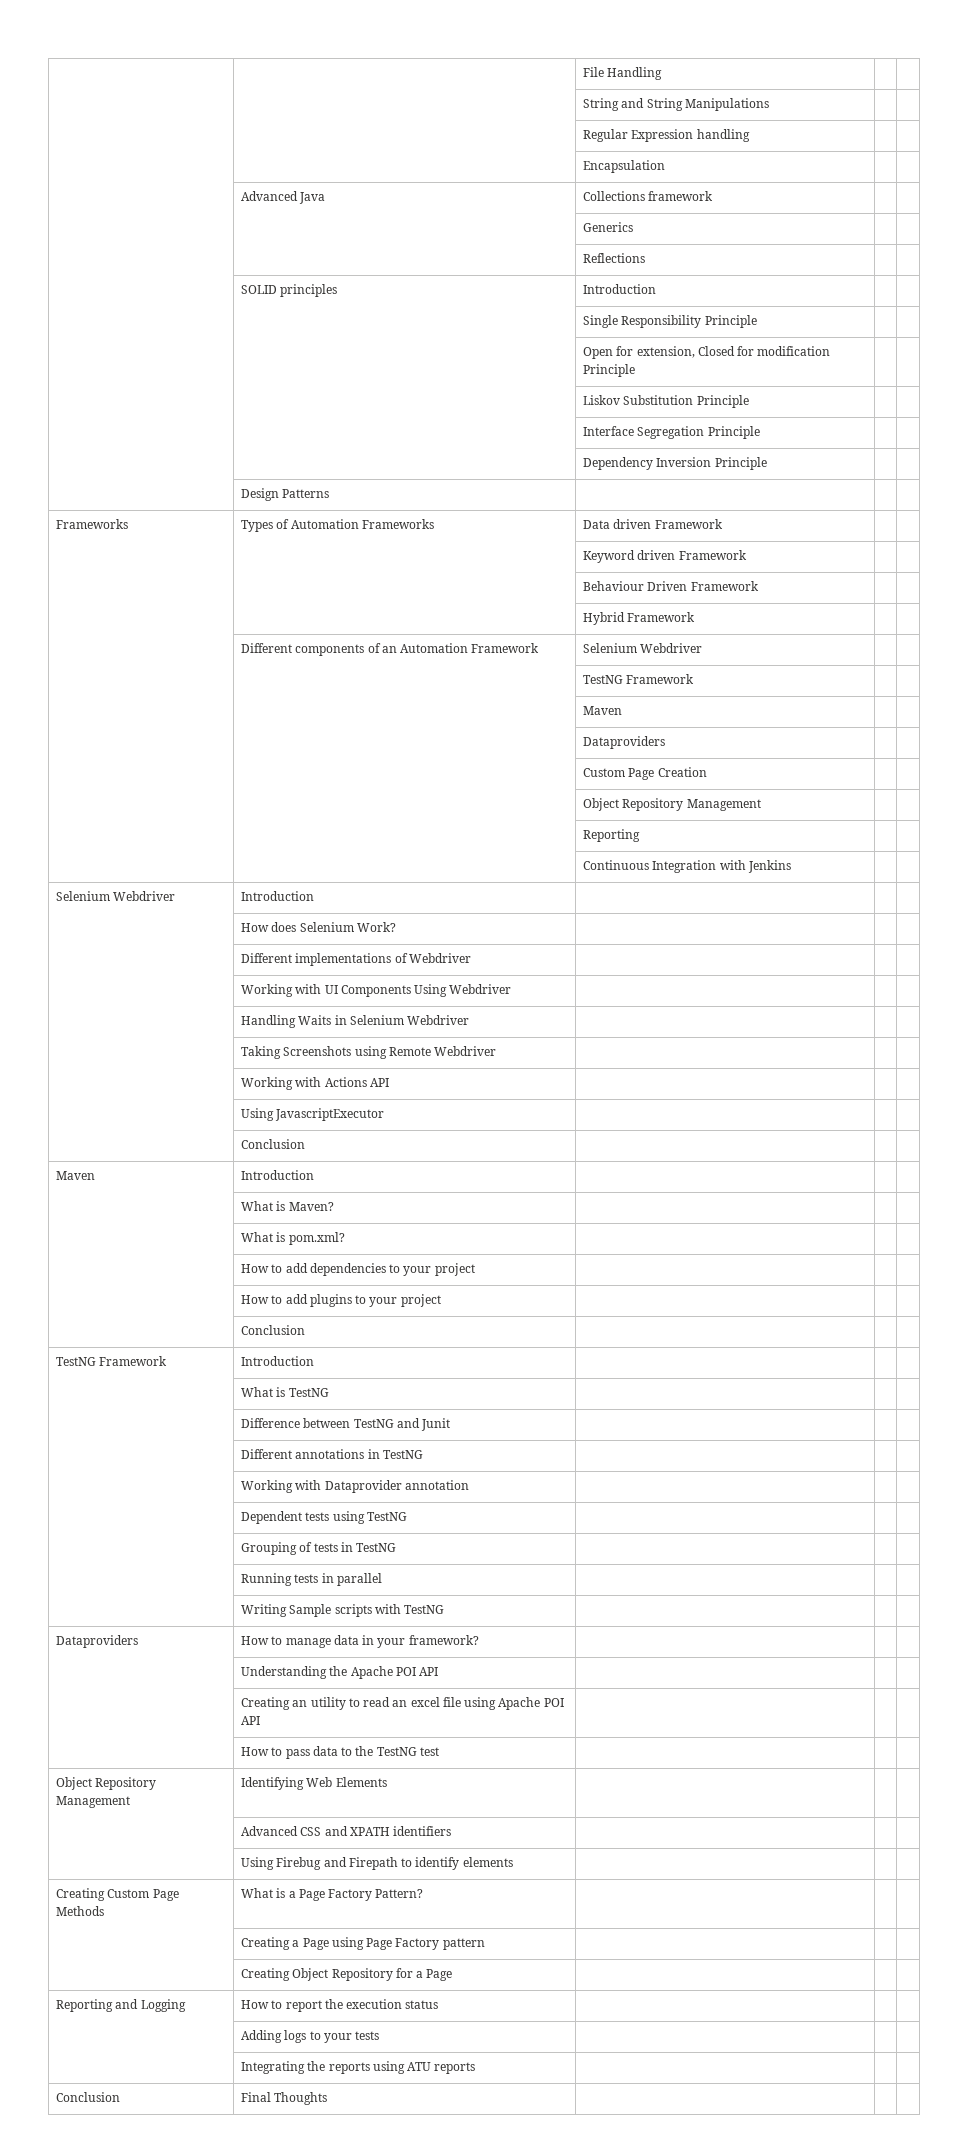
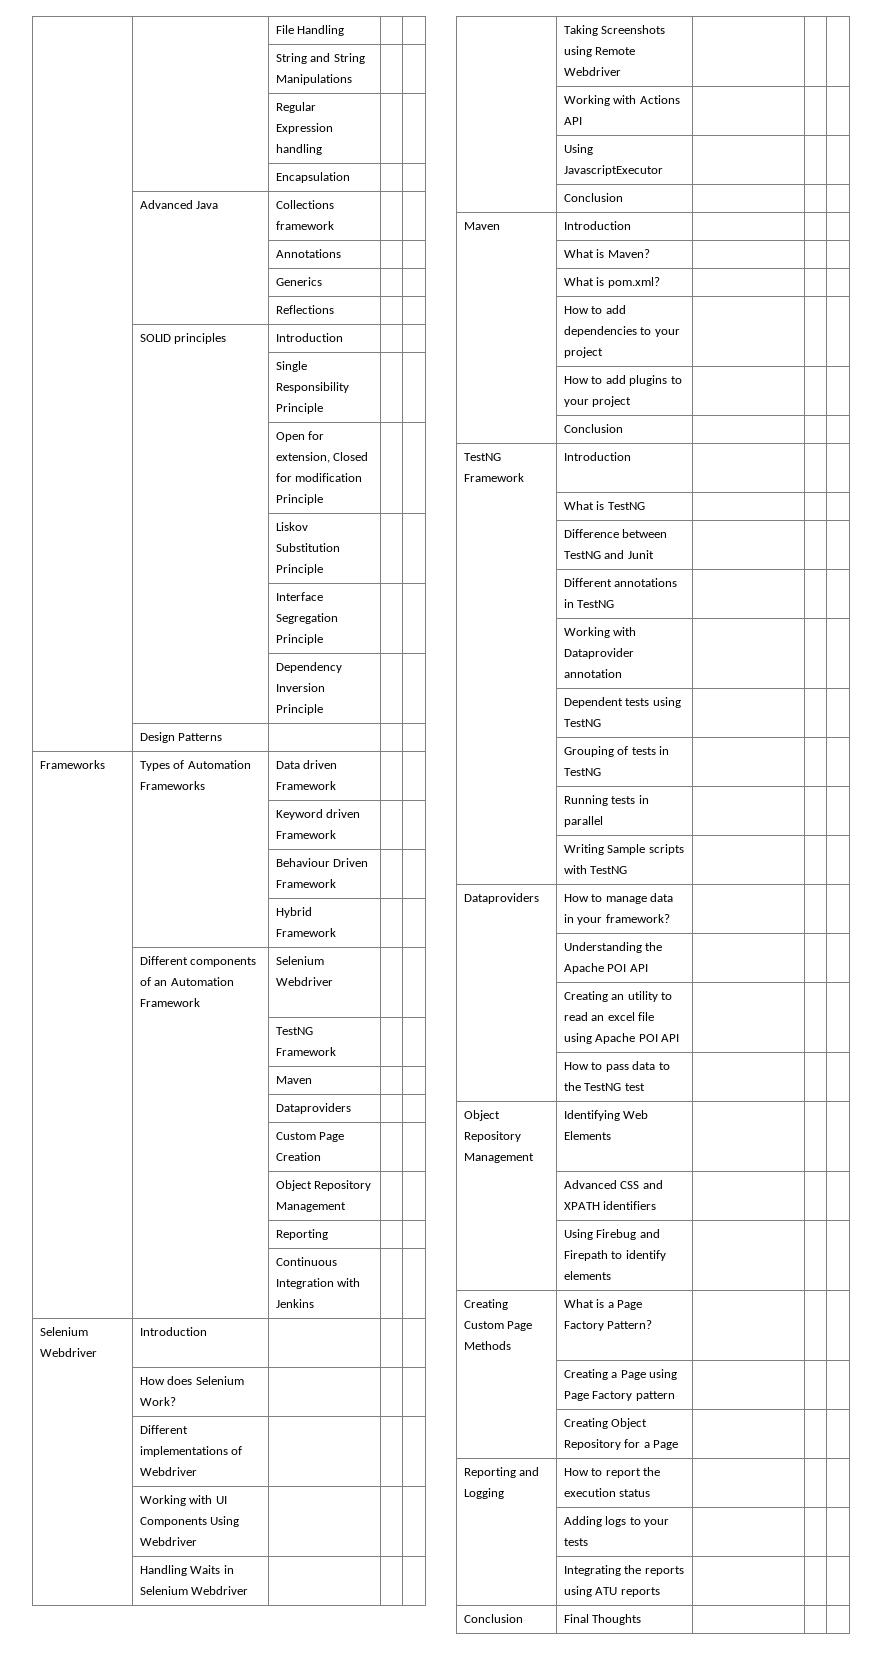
+ | | Annotations | |

